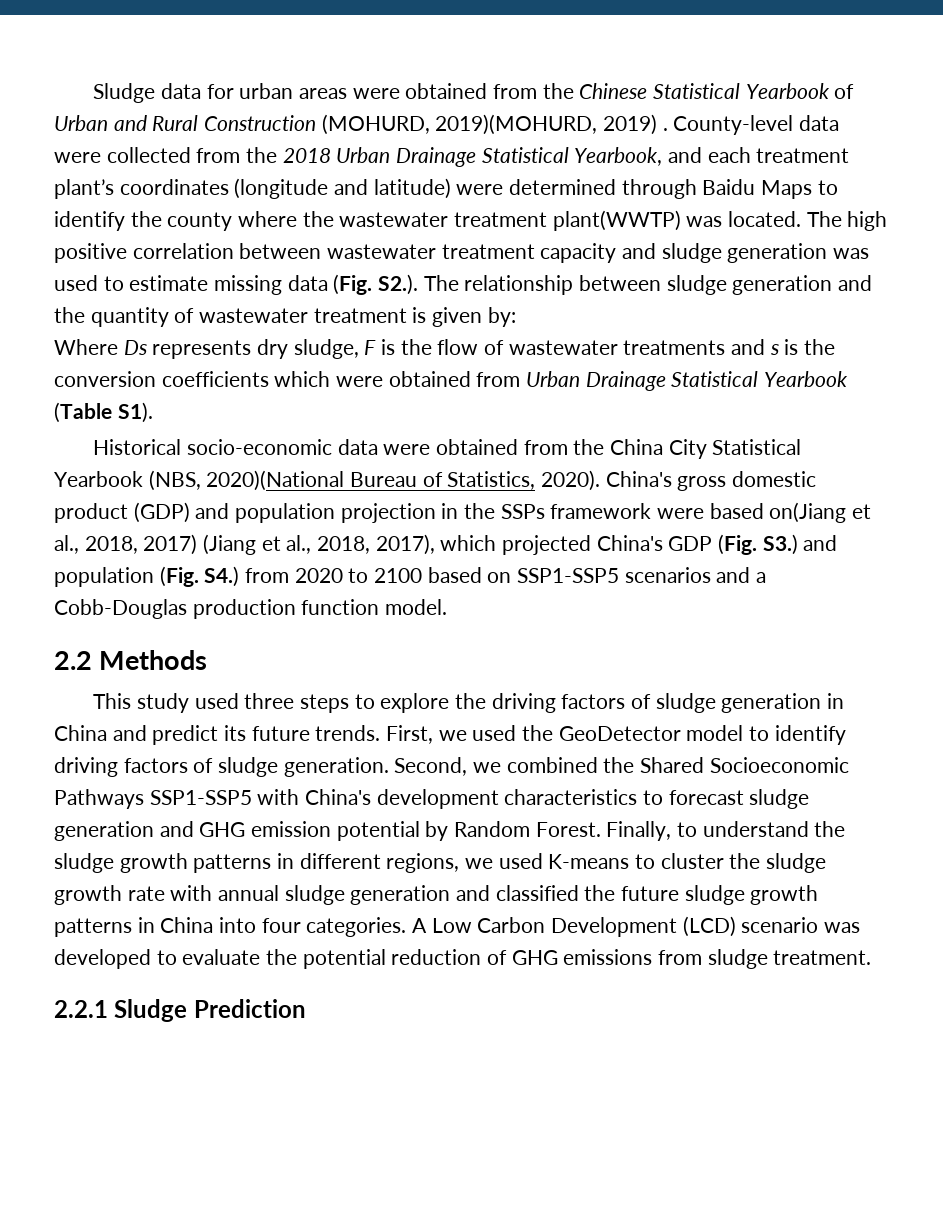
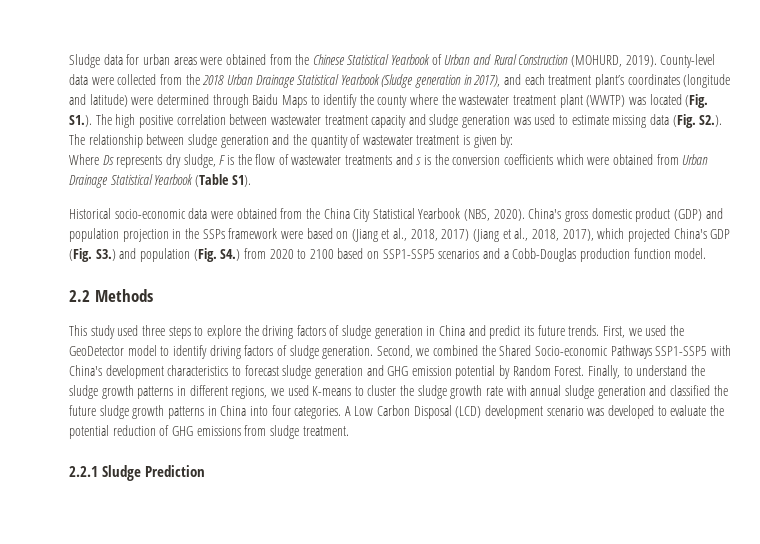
- Sludge data for urban areas were obtained from the Chinese Statistical Yearbook of Urban and Rural Construction (MOHURD, 2019)(MOHURD, 2019) .
+ Sludge data for urban areas were obtained from the Chinese Statistical Yearbook of Urban and Rural Construction (MOHURD, 2019).
- County-level data were collected from the 2018 Urban Drainage Statistical Yearbook, and each treatment plant’s coordinates (longitude and latitude) were determined through Baidu Maps to identify the county where the wastewater treatment plant(WWTP) was located. The high positive correlation between wastewater treatment capacity and sludge generation was used to estimate missing data (Fig. S2.). The relationship between sludge generation and the quantity of wastewater treatment is given by:
+ County-level data were collected from the 2018 Urban Drainage Statistical Yearbook (Sludge generation in 2017), and each treatment plant’s coordinates (longitude and latitude) were determined through Baidu Maps to identify the county where the wastewater treatment plant (WWTP) was located (Fig. S1.). The high positive correlation between wastewater treatment capacity and sludge generation was used to estimate missing data (Fig. S2.). The relationship between sludge generation and the quantity of wastewater treatment is given by:
- Historical socio-economic data were obtained from the China City Statistical Yearbook (NBS, 2020)(National Bureau of Statistics, 2020).
+ Historical socio-economic data were obtained from the China City Statistical Yearbook (NBS, 2020).
- China's gross domestic product (GDP) and population projection in the SSPs framework were based on(Jiang et al., 2018, 2017) (Jiang et al., 2018, 2017), which projected China's GDP (Fig. S3.) and population (Fig. S4.) from 2020 to 2100 based on SSP1-SSP5 scenarios and a Cobb-Douglas production function model.
+ China's gross domestic product (GDP) and population projection in the SSPs framework were based on (Jiang et al., 2018, 2017) (Jiang et al., 2018, 2017), which projected China's GDP (Fig. S3.) and population (Fig. S4.) from 2020 to 2100 based on SSP1-SSP5 scenarios and a Cobb-Douglas production function model.
- Second, we combined the Shared Socioeconomic Pathways SSP1-SSP5 with China's development characteristics to forecast sludge generation and GHG emission potential by Random Forest.
+ Second, we combined the Shared Socio-economic Pathways SSP1-SSP5 with China's development characteristics to forecast sludge generation and GHG emission potential by Random Forest.
- A Low Carbon Development (LCD) scenario was developed to evaluate the potential reduction of GHG emissions from sludge treatment.
+ A Low Carbon Disposal (LCD) development scenario was developed to evaluate the potential reduction of GHG emissions from sludge treatment.

